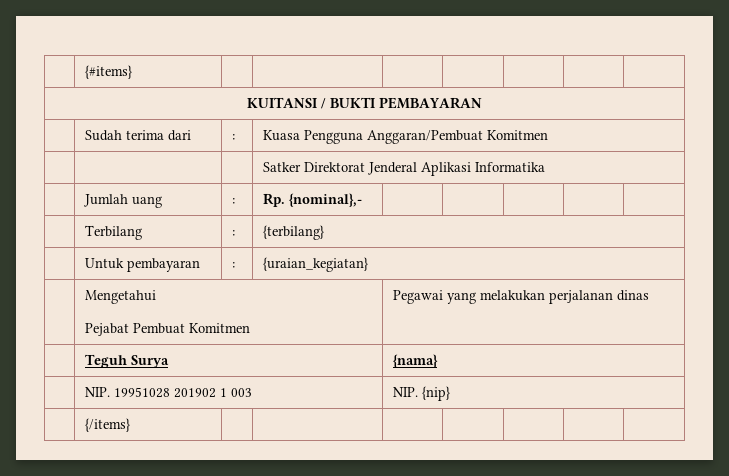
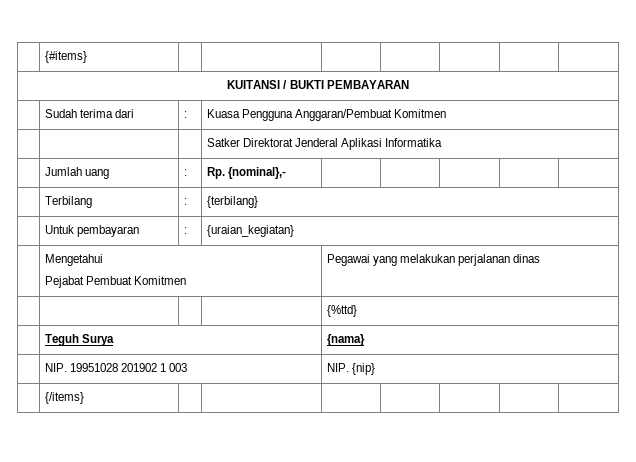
+ | | | | {%ttd}

